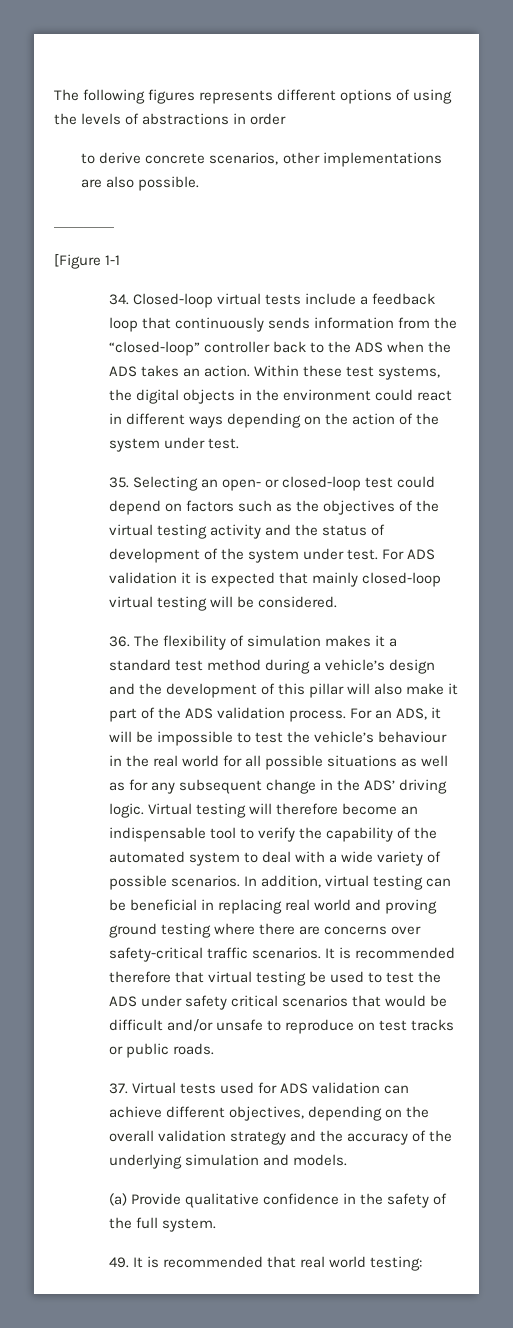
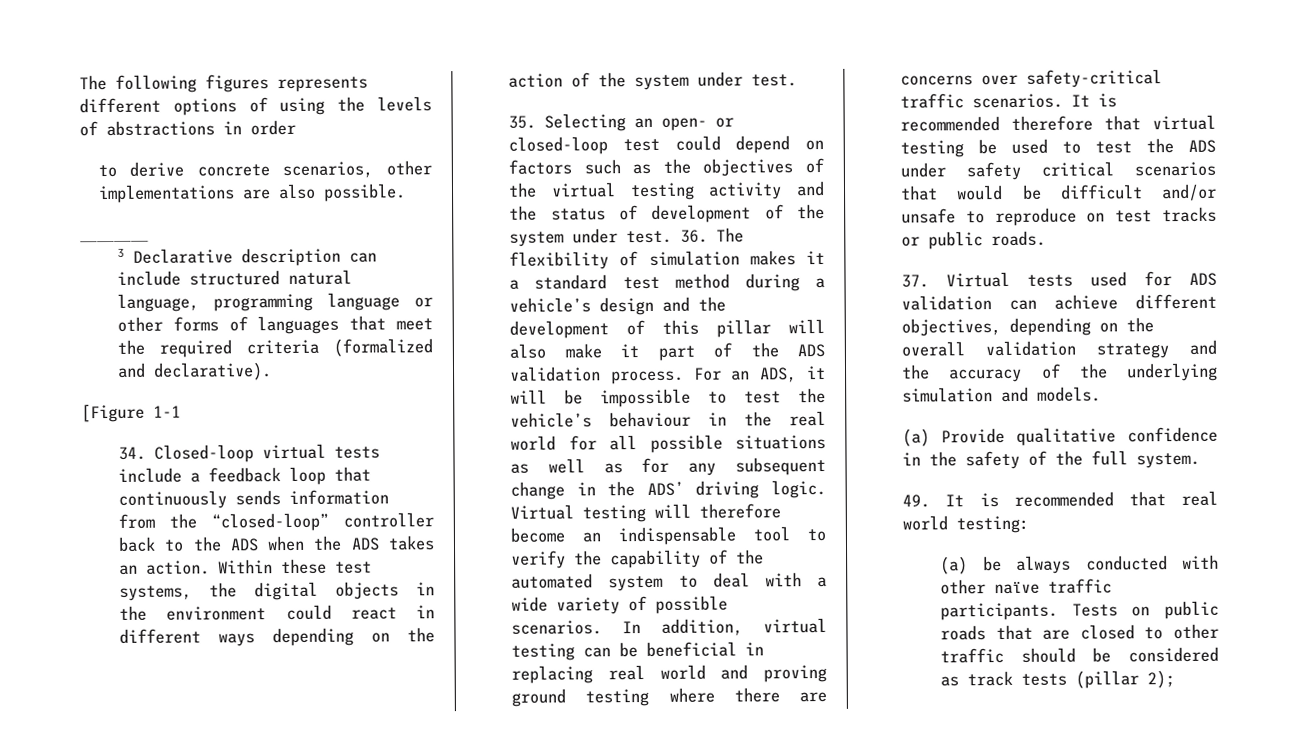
+ 3 Declarative description can include structured natural language, programming language or other forms of languages that meet the required criteria (formalized and declarative).
- 35. Selecting an open- or closed-loop test could depend on factors such as the objectives of the virtual testing activity and the status of development of the system under test. For ADS validation it is expected that mainly closed-loop virtual testing will be considered.
- 36. The flexibility of simulation makes it a standard test method during a vehicle’s design and the development of this pillar will also make it part of the ADS validation process.
+ 35. Selecting an open- or closed-loop test could depend on factors such as the objectives of the virtual testing activity and the status of development of the system under test. 36. The flexibility of simulation makes it a standard test method during a vehicle’s design and the development of this pillar will also make it part of the ADS validation process.
+ (a) be always conducted with other naïve traffic participants. Tests on public roads that are closed to other traffic should be considered as track tests (pillar 2);

